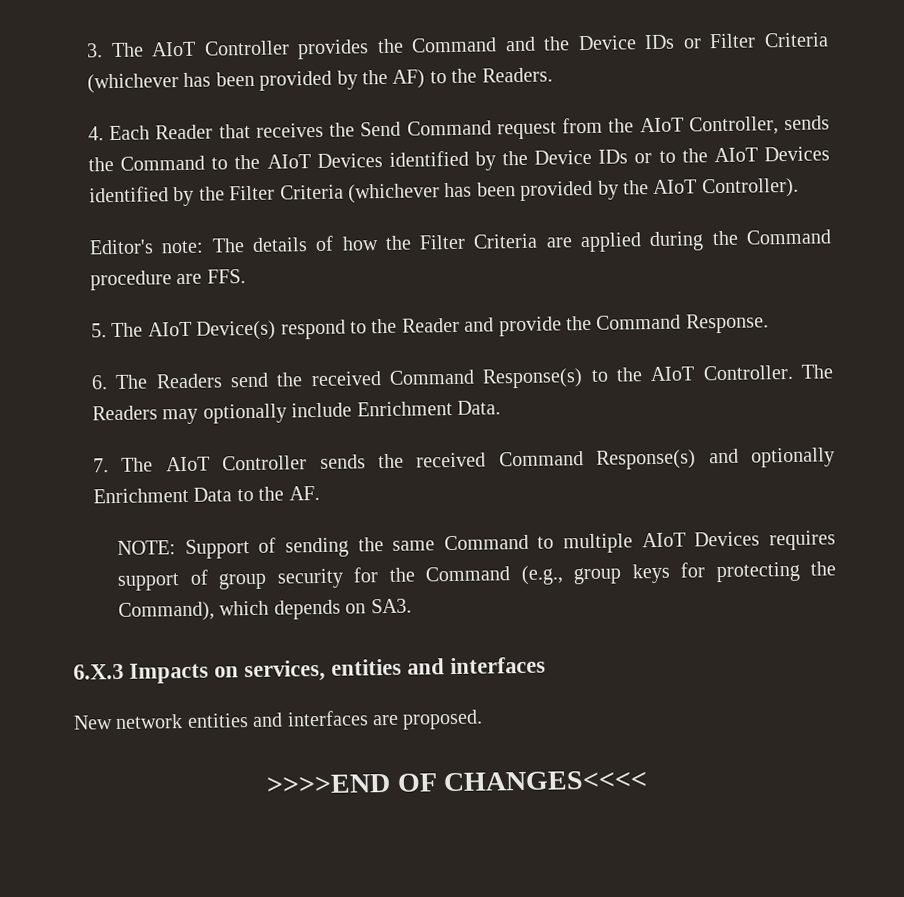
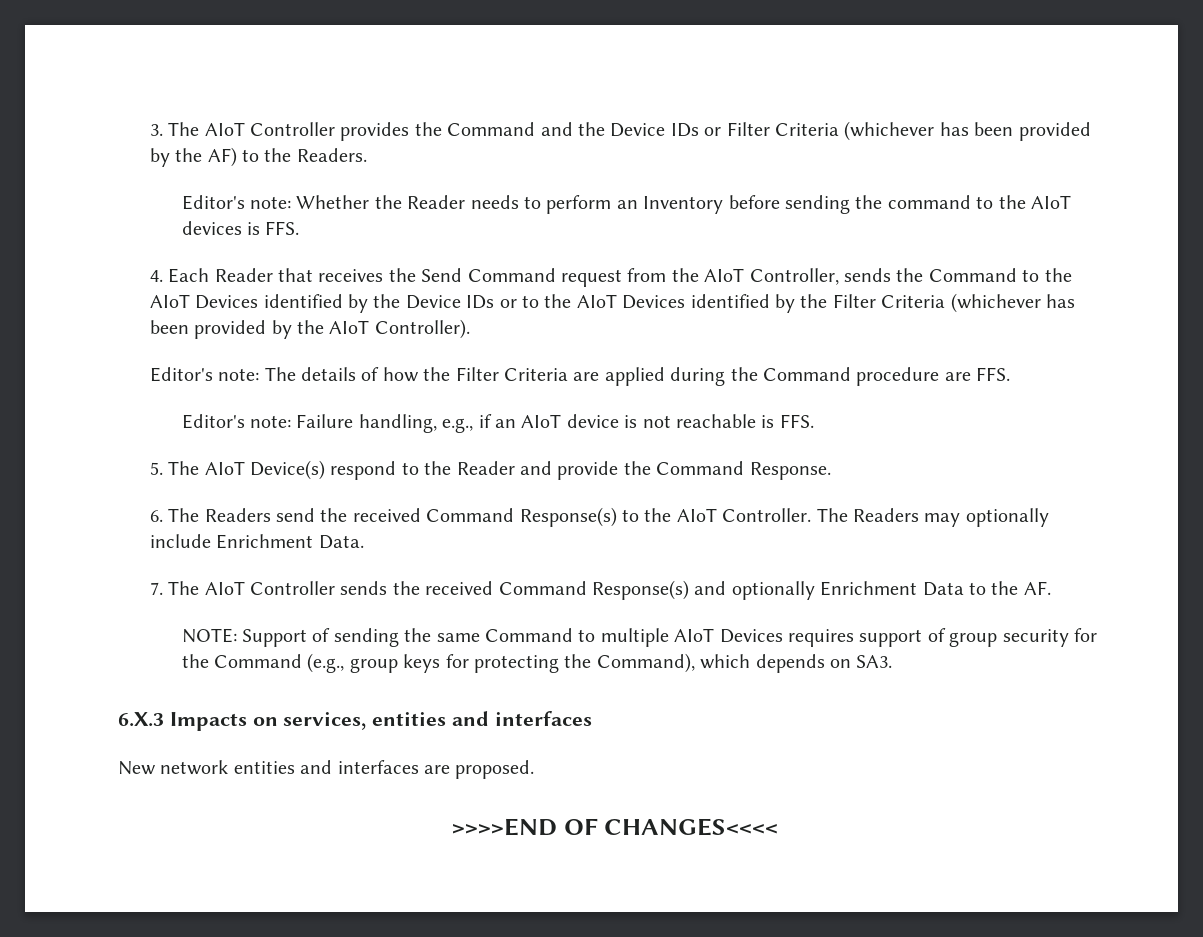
+ Editor's note: Whether the Reader needs to perform an Inventory before sending the command to the AIoT devices is FFS.
+ Editor's note: Failure handling, e.g., if an AIoT device is not reachable is FFS.

